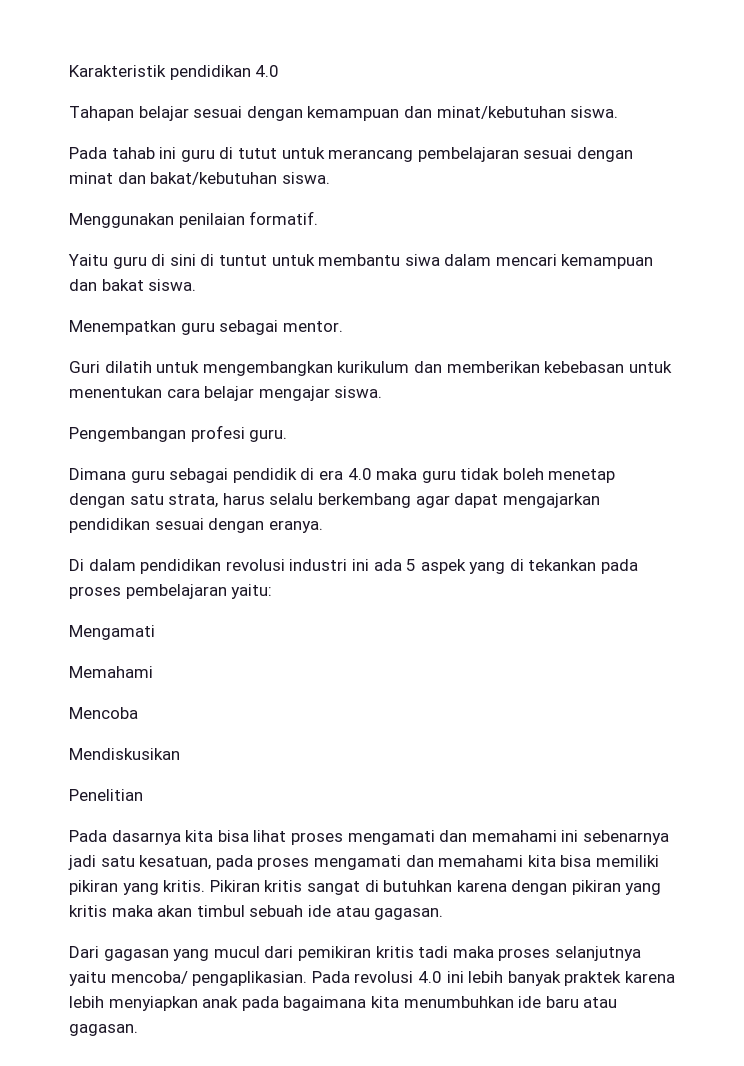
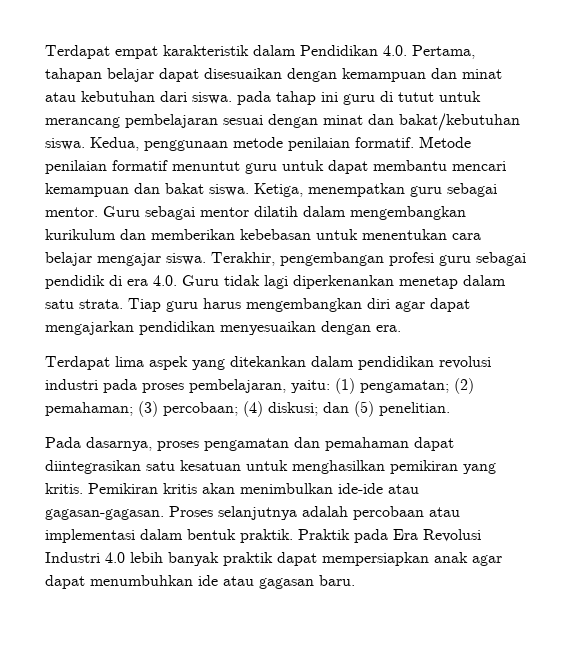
- Karakteristik pendidikan 4.0
- Tahapan belajar sesuai dengan kemampuan dan minat/kebutuhan siswa.
- Pada tahab ini guru di tutut untuk merancang pembelajaran sesuai dengan minat dan bakat/kebutuhan siswa.
- Menggunakan penilaian formatif.
- Yaitu guru di sini di tuntut untuk membantu siwa dalam mencari kemampuan dan bakat siswa.
- Menempatkan guru sebagai mentor.
- Guri dilatih untuk mengembangkan kurikulum dan memberikan kebebasan untuk menentukan cara belajar mengajar siswa.
- Pengembangan profesi guru.
- Dimana guru sebagai pendidik di era 4.0 maka guru tidak boleh menetap dengan satu strata, harus selalu berkembang agar dapat mengajarkan pendidikan sesuai dengan eranya.
- Di dalam pendidikan revolusi industri ini ada 5 aspek yang di tekankan pada proses pembelajaran yaitu:
- Mengamati
- Memahami
- Mencoba
- Mendiskusikan
- Penelitian
- Pada dasarnya kita bisa lihat proses mengamati dan memahami ini sebenarnya jadi satu kesatuan, pada proses mengamati dan memahami kita bisa memiliki pikiran yang kritis. Pikiran kritis sangat di butuhkan karena dengan pikiran yang kritis maka akan timbul sebuah ide atau gagasan.
- Dari gagasan yang mucul dari pemikiran kritis tadi maka proses selanjutnya yaitu mencoba/ pengaplikasian. Pada revolusi 4.0 ini lebih banyak praktek karena lebih menyiapkan anak pada bagaimana kita menumbuhkan ide baru atau gagasan.
+ Terdapat empat karakteristik dalam Pendidikan 4.0. Pertama, tahapan belajar dapat disesuaikan dengan kemampuan dan minat atau kebutuhan dari siswa. pada tahap ini guru di tutut untuk merancang pembelajaran sesuai dengan minat dan bakat/kebutuhan siswa. Kedua, penggunaan metode penilaian formatif. Metode penilaian formatif menuntut guru untuk dapat membantu mencari kemampuan dan bakat siswa. Ketiga, menempatkan guru sebagai mentor. Guru sebagai mentor dilatih dalam mengembangkan kurikulum dan memberikan kebebasan untuk menentukan cara belajar mengajar siswa. Terakhir, pengembangan profesi guru sebagai pendidik di era 4.0. Guru tidak lagi diperkenankan menetap dalam satu strata. Tiap guru harus mengembangkan diri agar dapat mengajarkan pendidikan menyesuaikan dengan era.
+ Terdapat lima aspek yang ditekankan dalam pendidikan revolusi industri pada proses pembelajaran, yaitu: (1) pengamatan; (2) pemahaman; (3) percobaan; (4) diskusi; dan (5) penelitian.
+ Pada dasarnya, proses pengamatan dan pemahaman dapat diintegrasikan satu kesatuan untuk menghasilkan pemikiran yang kritis. Pemikiran kritis akan menimbulkan ide-ide atau gagasan-gagasan. Proses selanjutnya adalah percobaan atau implementasi dalam bentuk praktik. Praktik pada Era Revolusi Industri 4.0 lebih banyak praktik dapat mempersiapkan anak agar dapat menumbuhkan ide atau gagasan baru.

